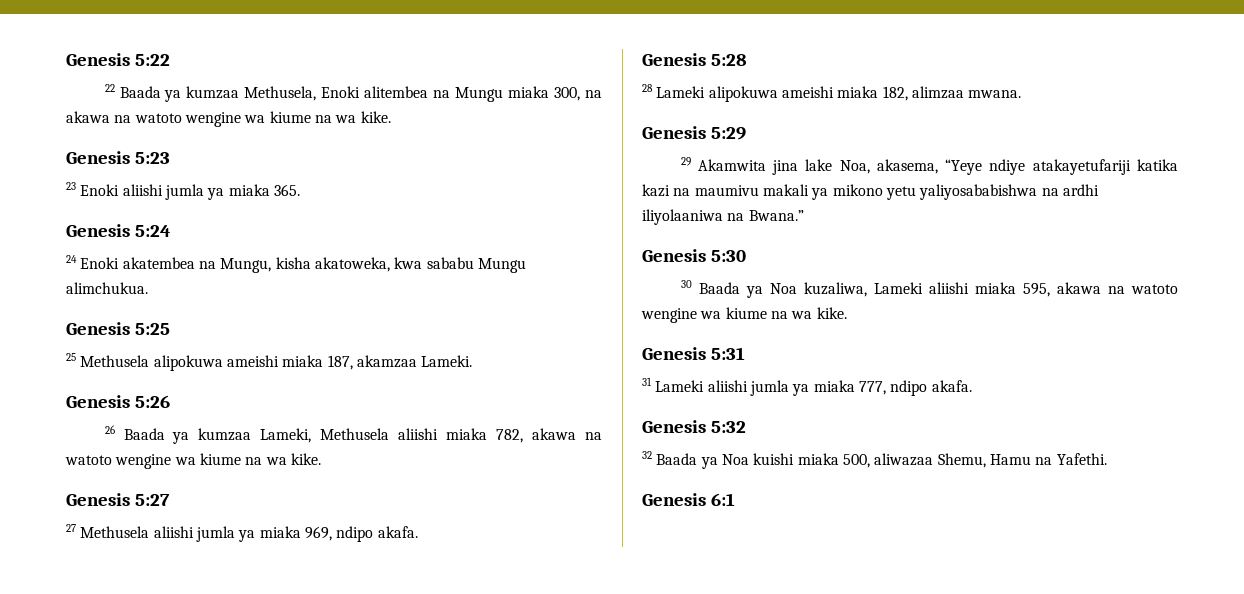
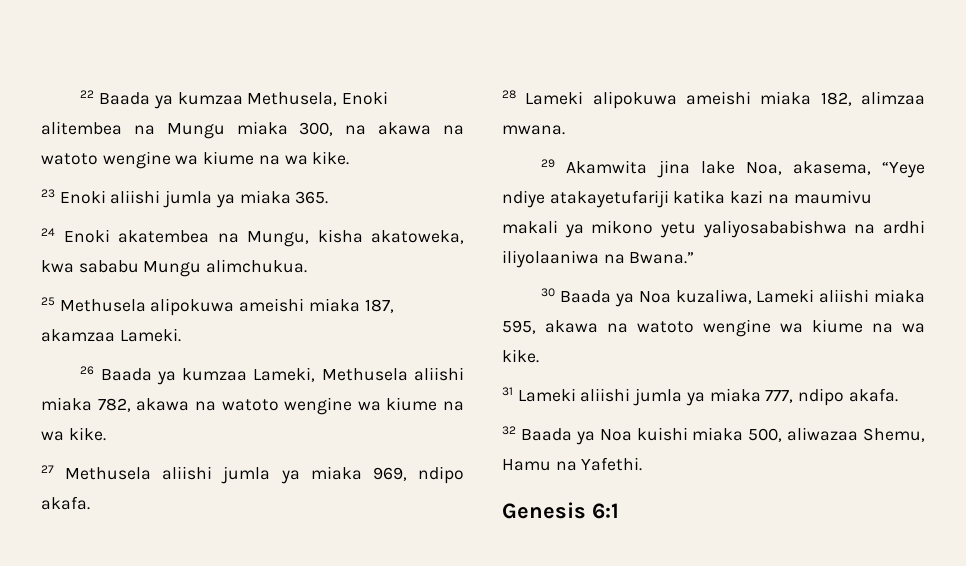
- Genesis 5:22
- Genesis 5:23
- Genesis 5:24
- Genesis 5:25
- Genesis 5:26
- Genesis 5:27
- Genesis 5:28
- Genesis 5:29
- Genesis 5:30
- Genesis 5:31
- Genesis 5:32

